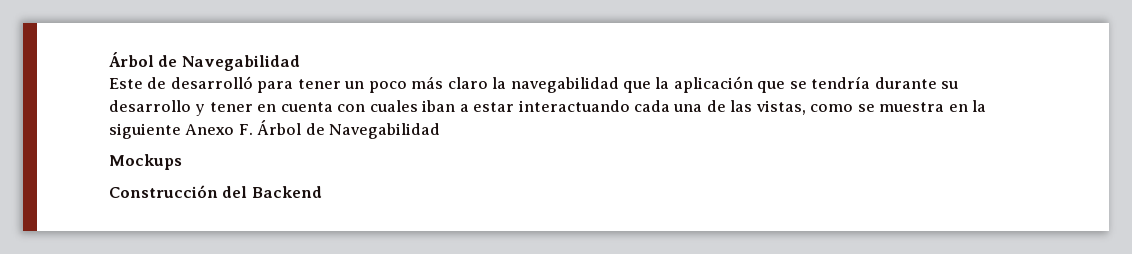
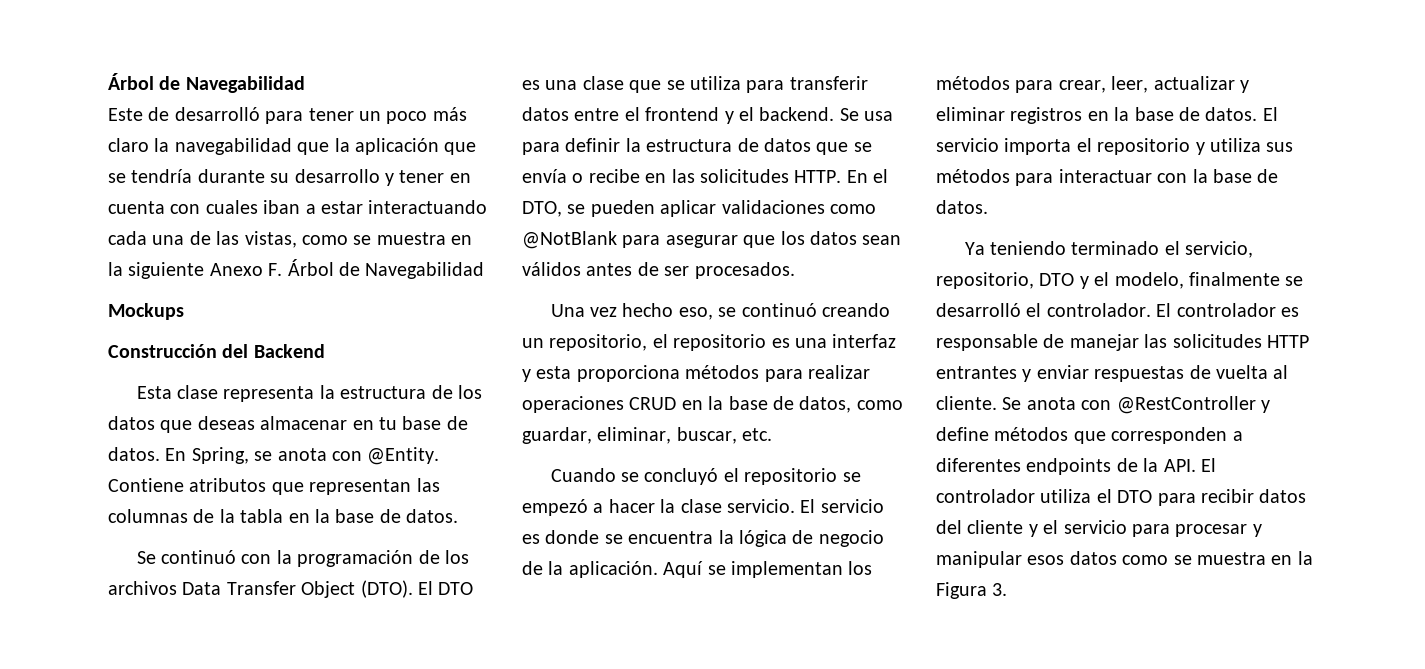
+ Esta clase representa la estructura de los datos que deseas almacenar en tu base de datos. En Spring, se anota con @Entity. Contiene atributos que representan las columnas de la tabla en la base de datos.
+ Se continuó con la programación de los archivos Data Transfer Object (DTO). El DTO es una clase que se utiliza para transferir datos entre el frontend y el backend. Se usa para definir la estructura de datos que se envía o recibe en las solicitudes HTTP. En el DTO, se pueden aplicar validaciones como @NotBlank para asegurar que los datos sean válidos antes de ser procesados.
+ Una vez hecho eso, se continuó creando un repositorio, el repositorio es una interfaz y esta proporciona métodos para realizar operaciones CRUD en la base de datos, como guardar, eliminar, buscar, etc.
+ Cuando se concluyó el repositorio se empezó a hacer la clase servicio. El servicio es donde se encuentra la lógica de negocio de la aplicación. Aquí se implementan los métodos para crear, leer, actualizar y eliminar registros en la base de datos. El servicio importa el repositorio y utiliza sus métodos para interactuar con la base de datos.
+ Ya teniendo terminado el servicio, repositorio, DTO y el modelo, finalmente se desarrolló el controlador. El controlador es responsable de manejar las solicitudes HTTP entrantes y enviar respuestas de vuelta al cliente. Se anota con @RestController y define métodos que corresponden a diferentes endpoints de la API. El controlador utiliza el DTO para recibir datos del cliente y el servicio para procesar y manipular esos datos como se muestra en la Figura 3.

